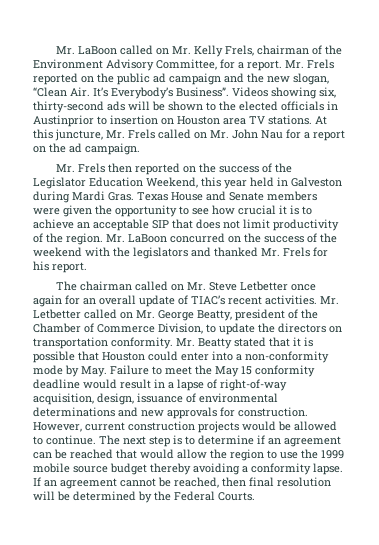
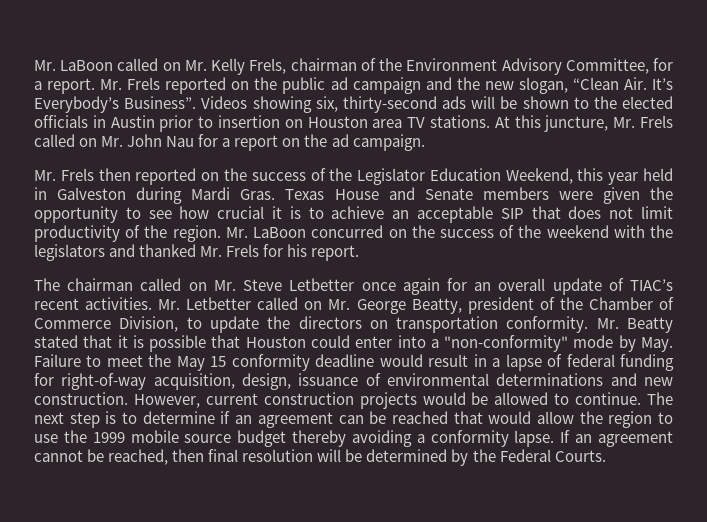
- Videos showing six, thirty-second ads will be shown to the elected officials in Austinprior to insertion on Houston area TV stations.
+ Videos showing six, thirty-second ads will be shown to the elected officials in Austin prior to insertion on Houston area TV stations.
- Mr. Beatty stated that it is possible that Houston could enter into a non-conformity mode by May. Failure to meet the May 15 conformity deadline would result in a lapse of right-of-way acquisition, design, issuance of environmental determinations and new approvals for construction.
+ Mr. Beatty stated that it is possible that Houston could enter into a "non-conformity" mode by May. Failure to meet the May 15 conformity deadline would result in a lapse of federal funding for right-of-way acquisition, design, issuance of environmental determinations and new construction.

